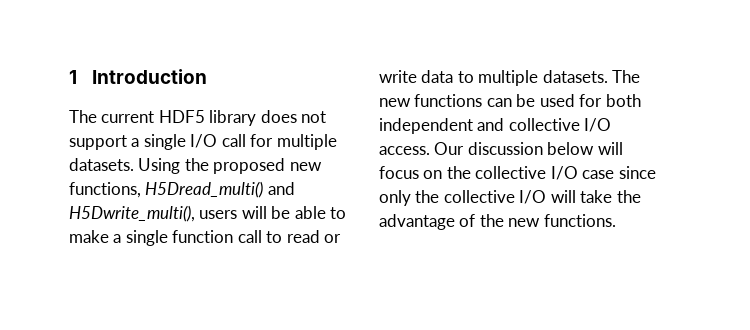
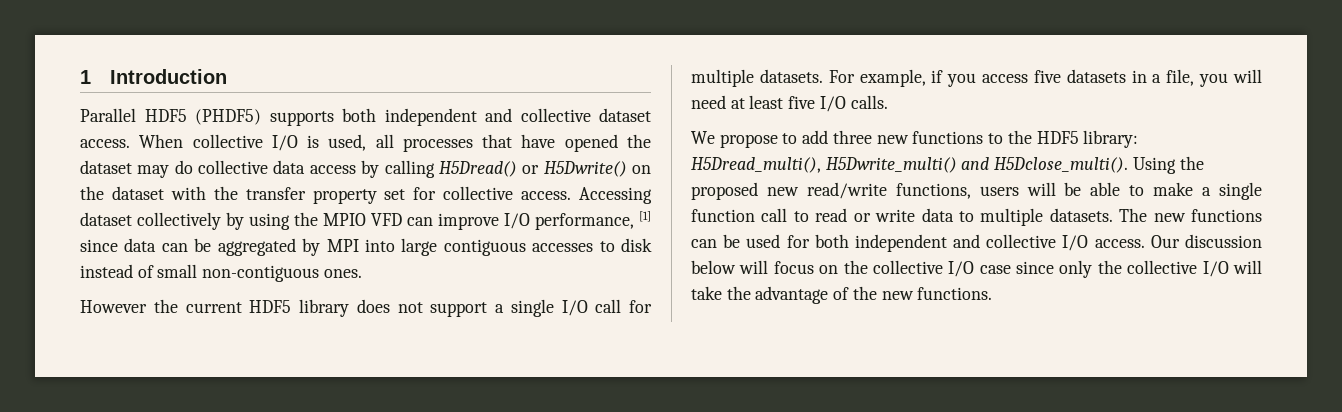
- The current HDF5 library does not support a single I/O call for multiple datasets.
+ Parallel HDF5 (PHDF5) supports both independent and collective dataset access. When collective I/O is used, all processes that have opened the dataset may do collective data access by calling H5Dread() or H5Dwrite() on the dataset with the transfer property set for collective access. Accessing dataset collectively by using the MPIO VFD can improve I/O performance, [1] since data can be aggregated by MPI into large contiguous accesses to disk instead of small non-contiguous ones.
+ However the current HDF5 library does not support a single I/O call for multiple datasets.
- Using the proposed new functions, H5Dread_multi() and H5Dwrite_multi(), users will be able to make a single function call to read or write data to multiple datasets.
+ For example, if you access five datasets in a file, you will need at least five I/O calls.
+ We propose to add three new functions to the HDF5 library: H5Dread_multi(), H5Dwrite_multi() and H5Dclose_multi(). Using the proposed new read/write functions, users will be able to make a single function call to read or write data to multiple datasets.

